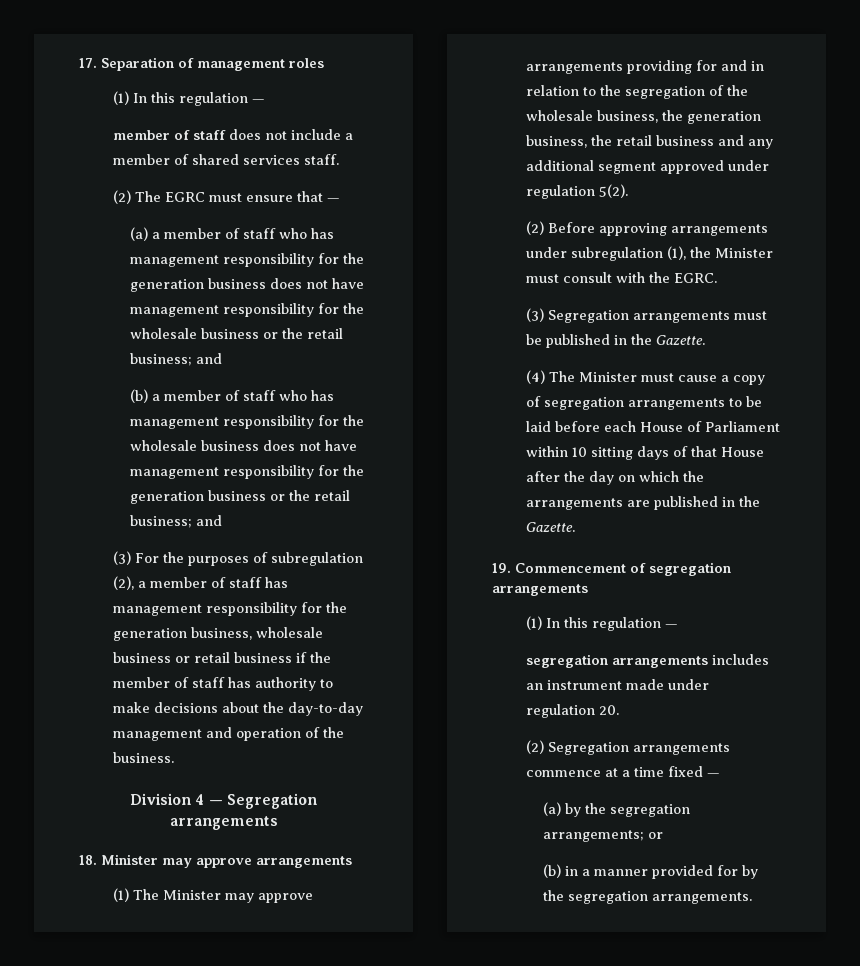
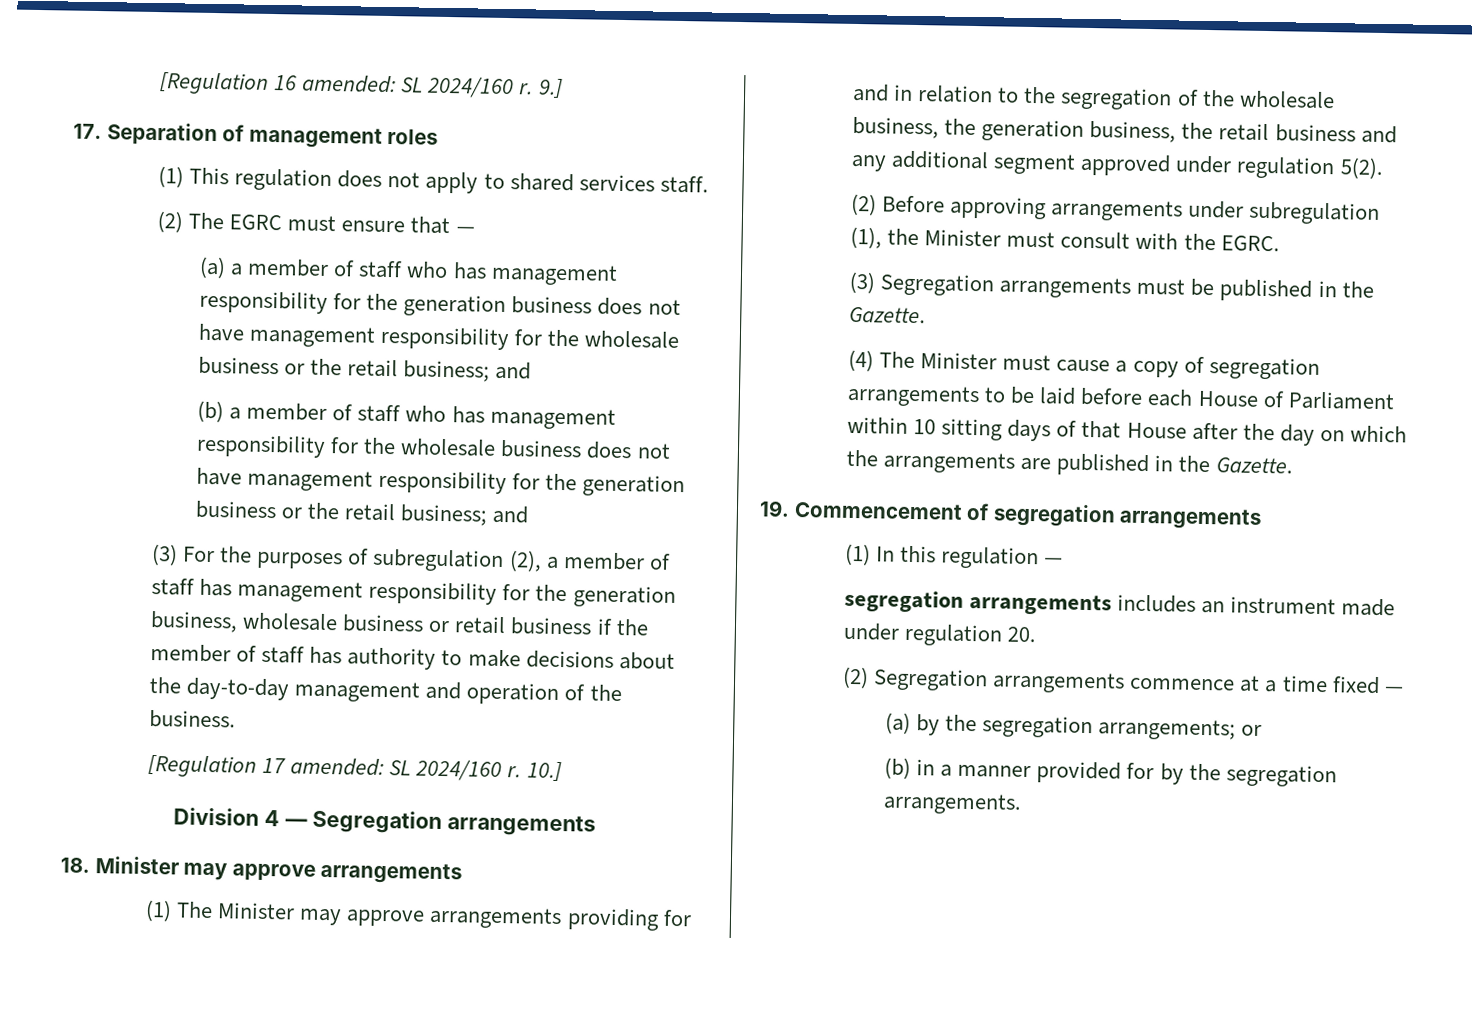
+ [Regulation 16 amended: SL 2024/160 r. 9.]
  17. Separation of management roles
- (1) In this regulation —
- member of staff does not include a member of shared services staff.
+ (1) This regulation does not apply to shared services staff.
+ [Regulation 17 amended: SL 2024/160 r. 10.]

